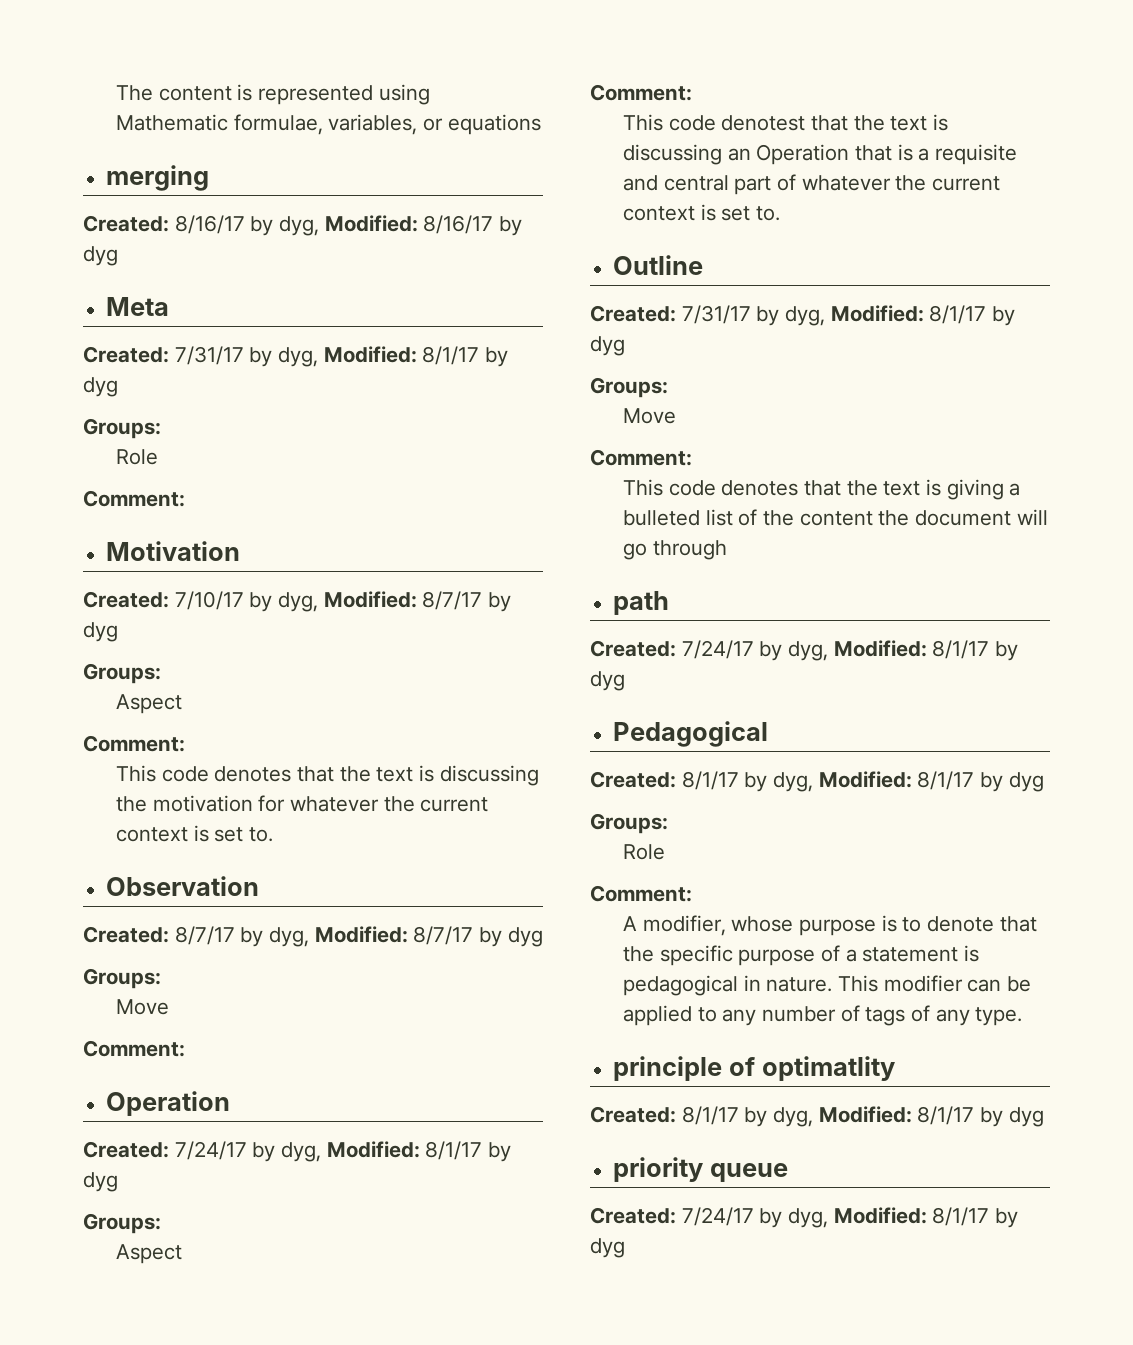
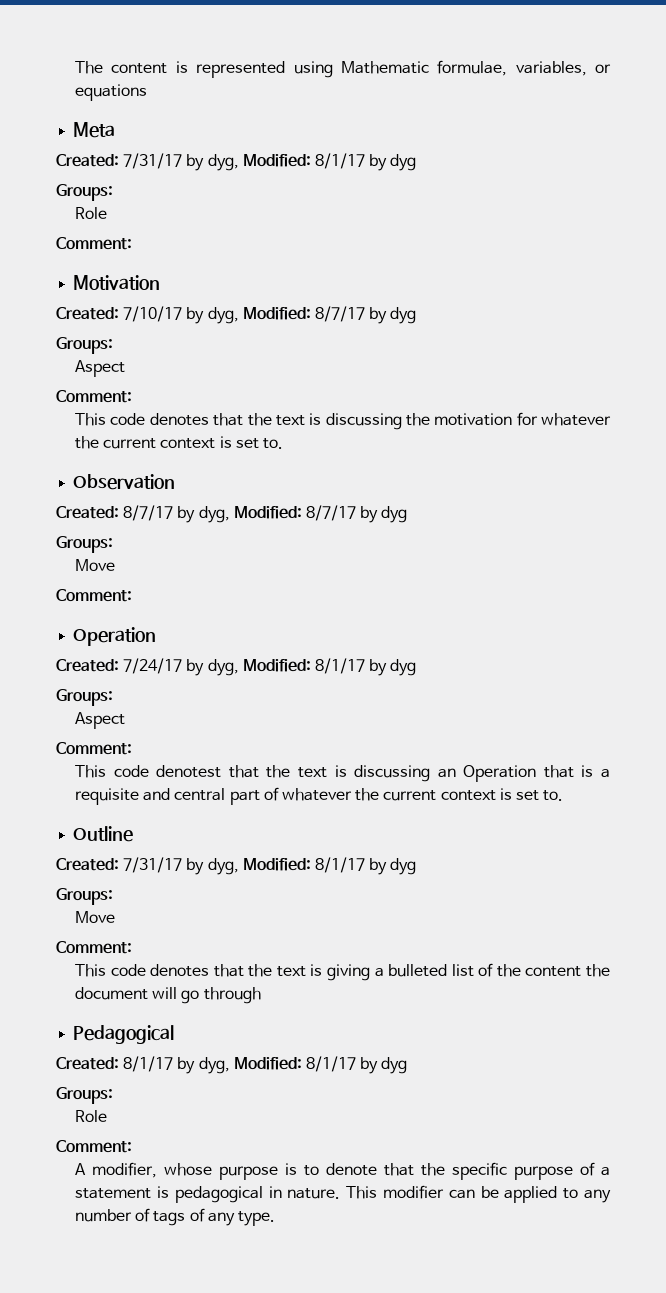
- merging
- Created: 8/16/17 by dyg, Modified: 8/16/17 by dyg
- path
- Created: 7/24/17 by dyg, Modified: 8/1/17 by dyg
- principle of optimatlity
- Created: 8/1/17 by dyg, Modified: 8/1/17 by dyg
- priority queue
- Created: 7/24/17 by dyg, Modified: 8/1/17 by dyg

